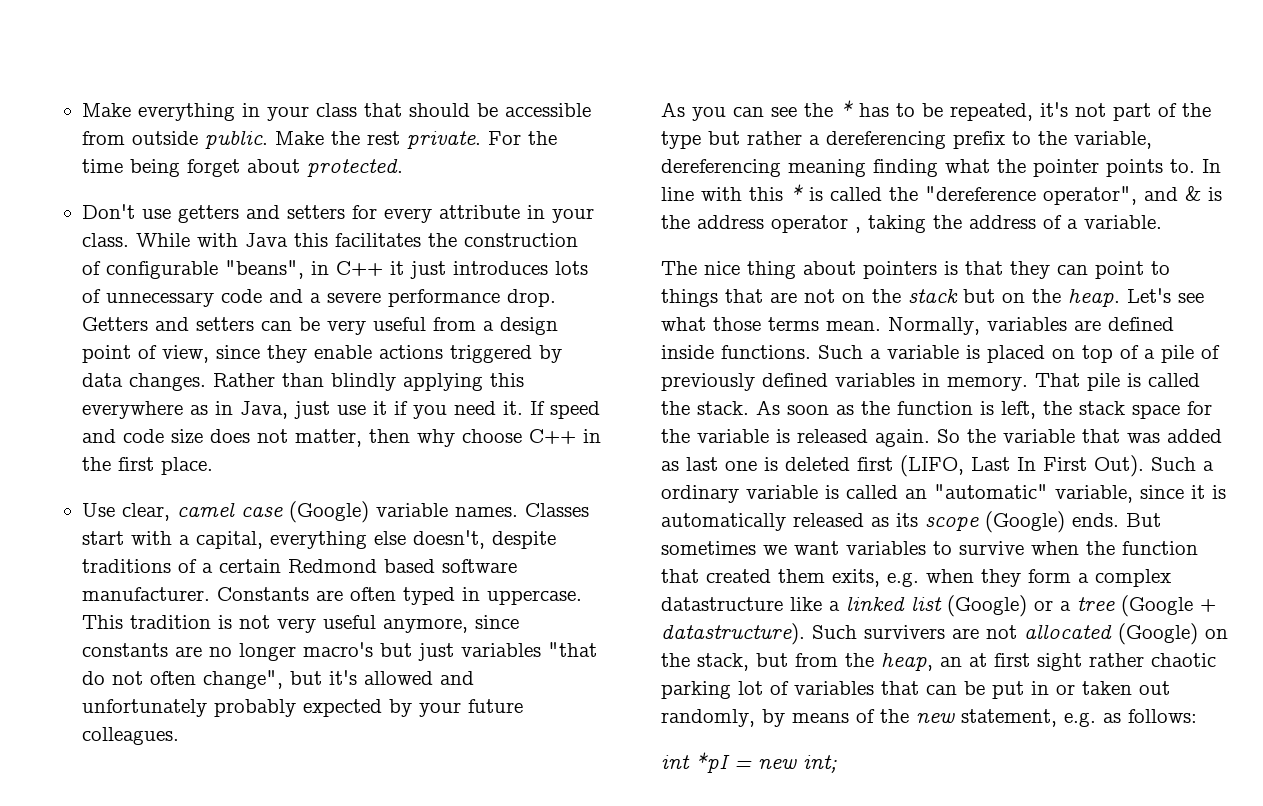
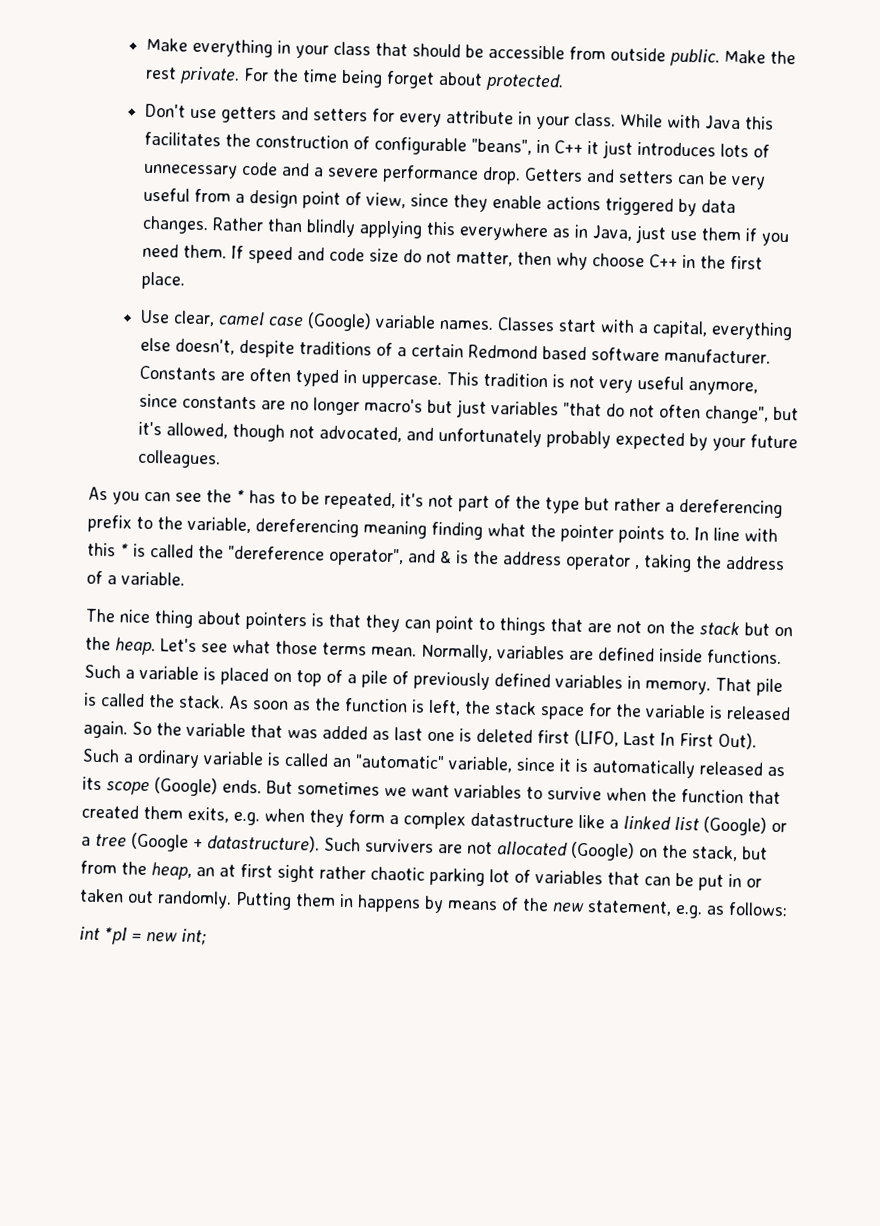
- Rather than blindly applying this everywhere as in Java, just use it if you need it.
+ Rather than blindly applying this everywhere as in Java, just use them if you need them.
- If speed and code size does not matter, then why choose C++ in the first place.
+ If speed and code size do not matter, then why choose C++ in the first place.
- This tradition is not very useful anymore, since constants are no longer macro's but just variables "that do not often change", but it's allowed and unfortunately probably expected by your future colleagues.
+ This tradition is not very useful anymore, since constants are no longer macro's but just variables "that do not often change", but it's allowed, though not advocated, and unfortunately probably expected by your future colleagues.
- Such survivers are not allocated (Google) on the stack, but from the heap, an at first sight rather chaotic parking lot of variables that can be put in or taken out randomly, by means of the new statement, e.g. as follows:
+ Such survivers are not allocated (Google) on the stack, but from the heap, an at first sight rather chaotic parking lot of variables that can be put in or taken out randomly. Putting them in happens by means of the new statement, e.g. as follows:

